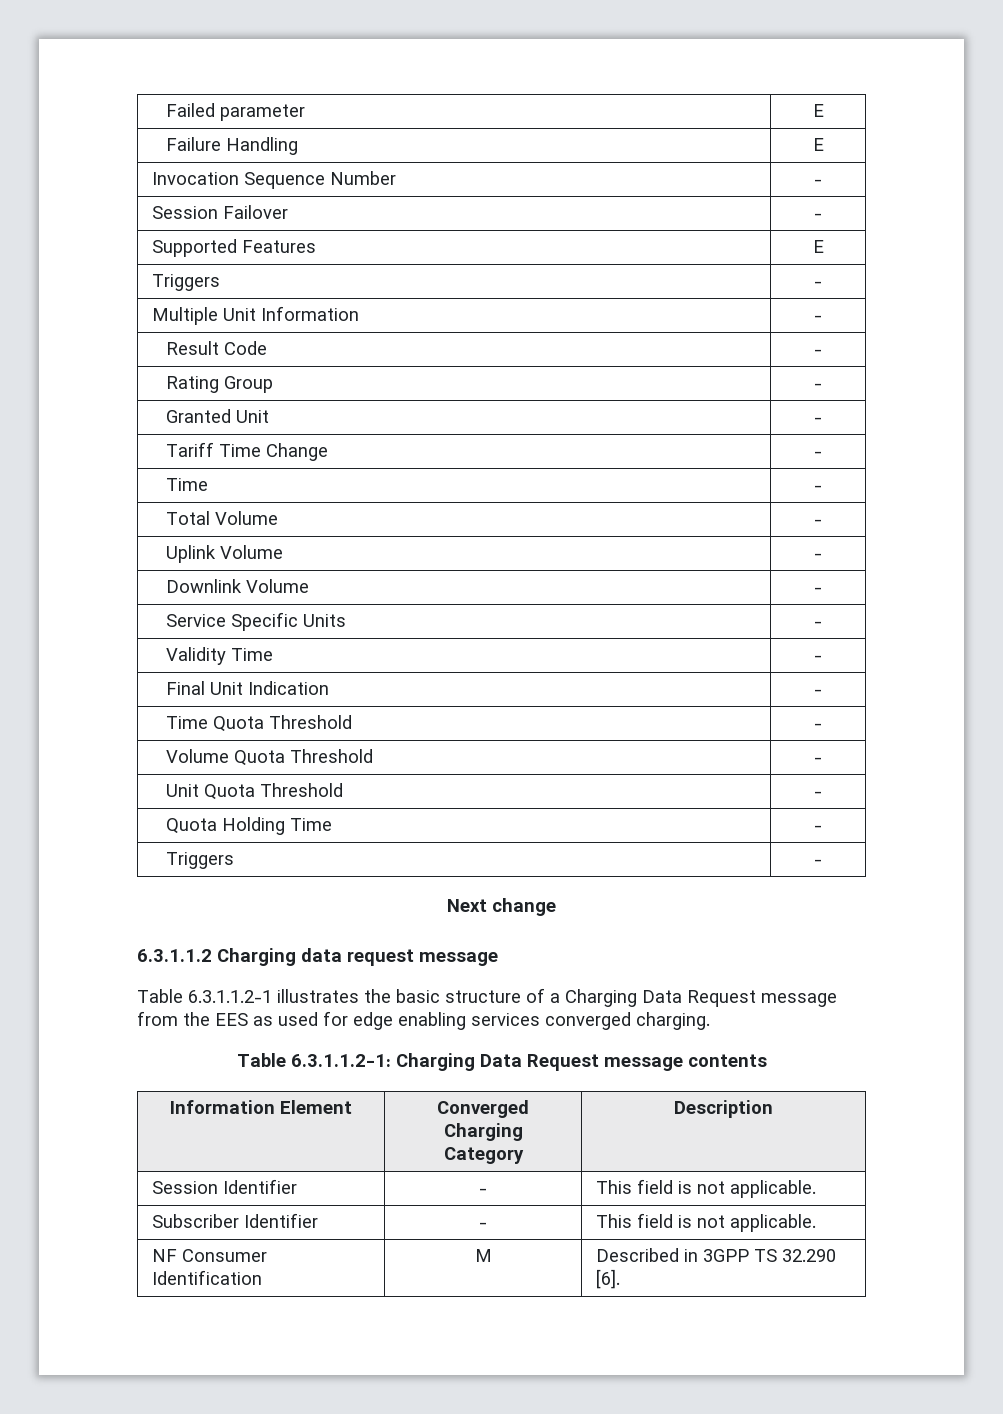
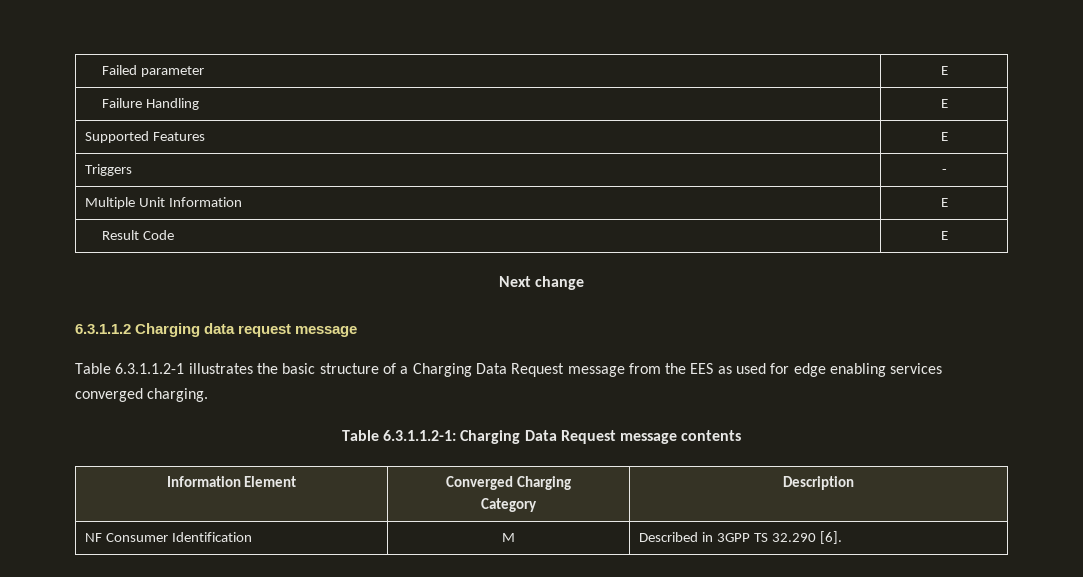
- Invocation Sequence Number | -
- Session Failover | -
- Multiple Unit Information | -
+ Multiple Unit Information | E
- Result Code | -
- Rating Group | -
- Granted Unit | -
- Tariff Time Change | -
- Time | -
- Total Volume | -
- Uplink Volume | -
- Downlink Volume | -
- Service Specific Units | -
- Validity Time | -
- Final Unit Indication | -
- Time Quota Threshold | -
- Volume Quota Threshold | -
- Unit Quota Threshold | -
- Quota Holding Time | -
- Triggers | -
+ Result Code | E
- Session Identifier | - | This field is not applicable.
- Subscriber Identifier | - | This field is not applicable.

